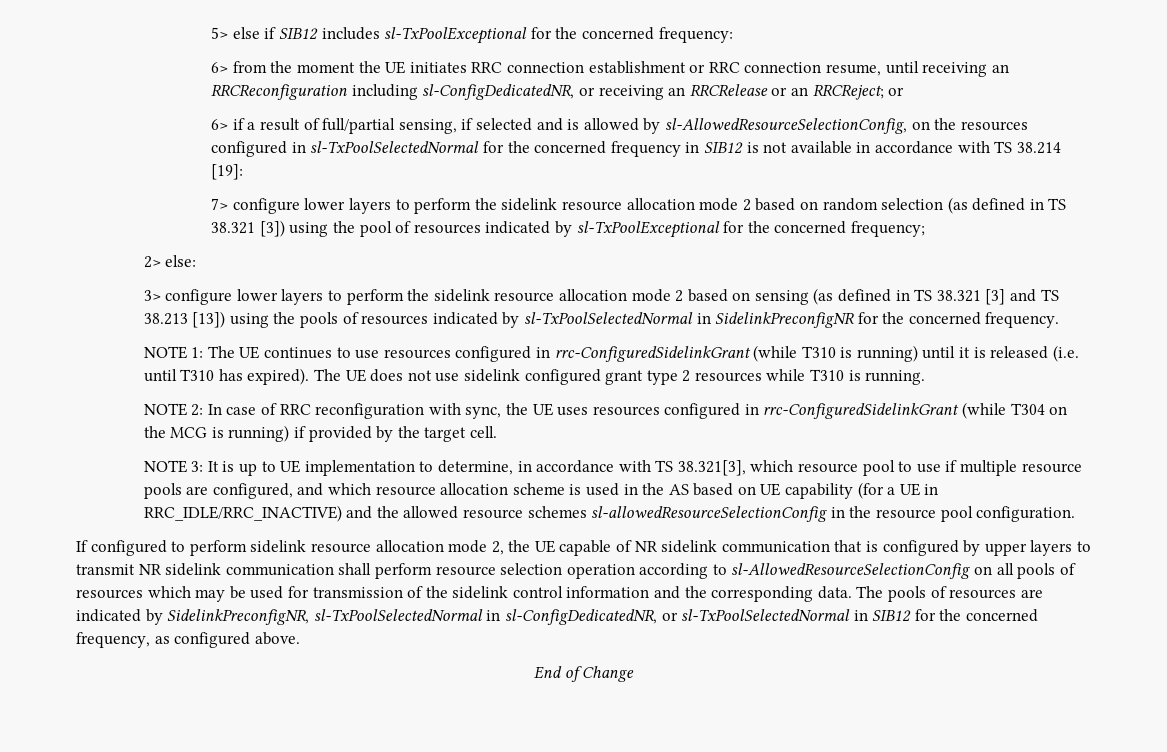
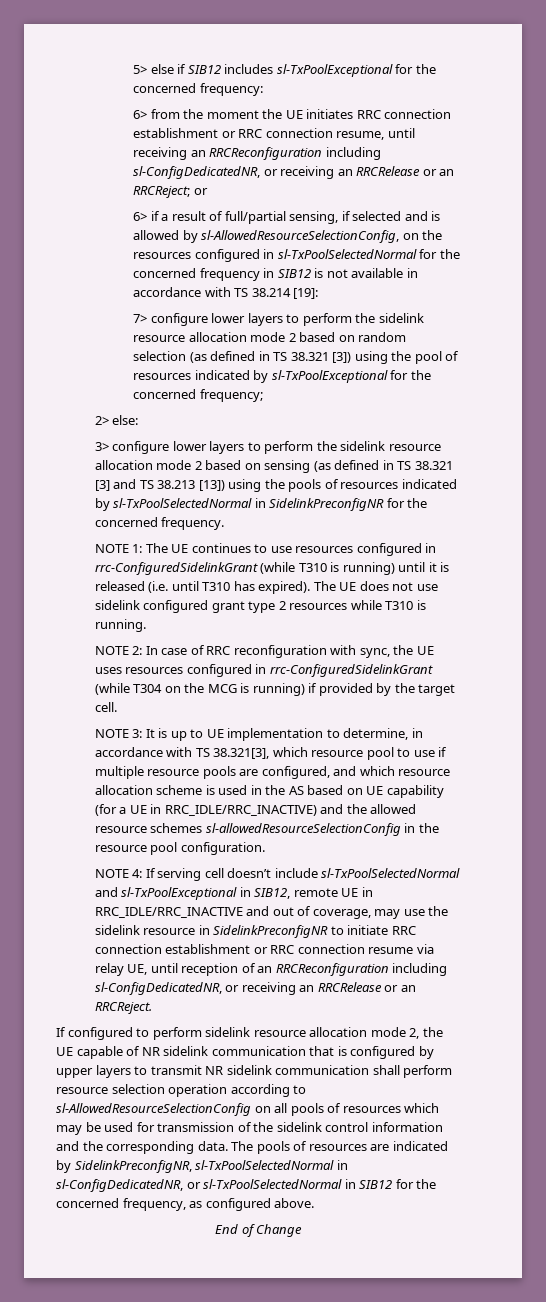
+ NOTE 4: If serving cell doesn’t include sl-TxPoolSelectedNormal and sl-TxPoolExceptional in SIB12, remote UE in RRC_IDLE/RRC_INACTIVE and out of coverage, may use the sidelink resource in SidelinkPreconfigNR to initiate RRC connection establishment or RRC connection resume via relay UE, until reception of an RRCReconfiguration including sl-ConfigDedicatedNR, or receiving an RRCRelease or an RRCReject.

